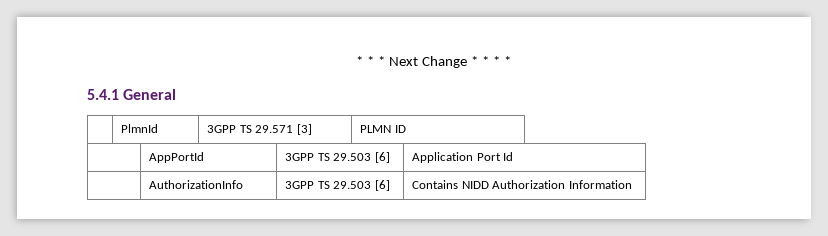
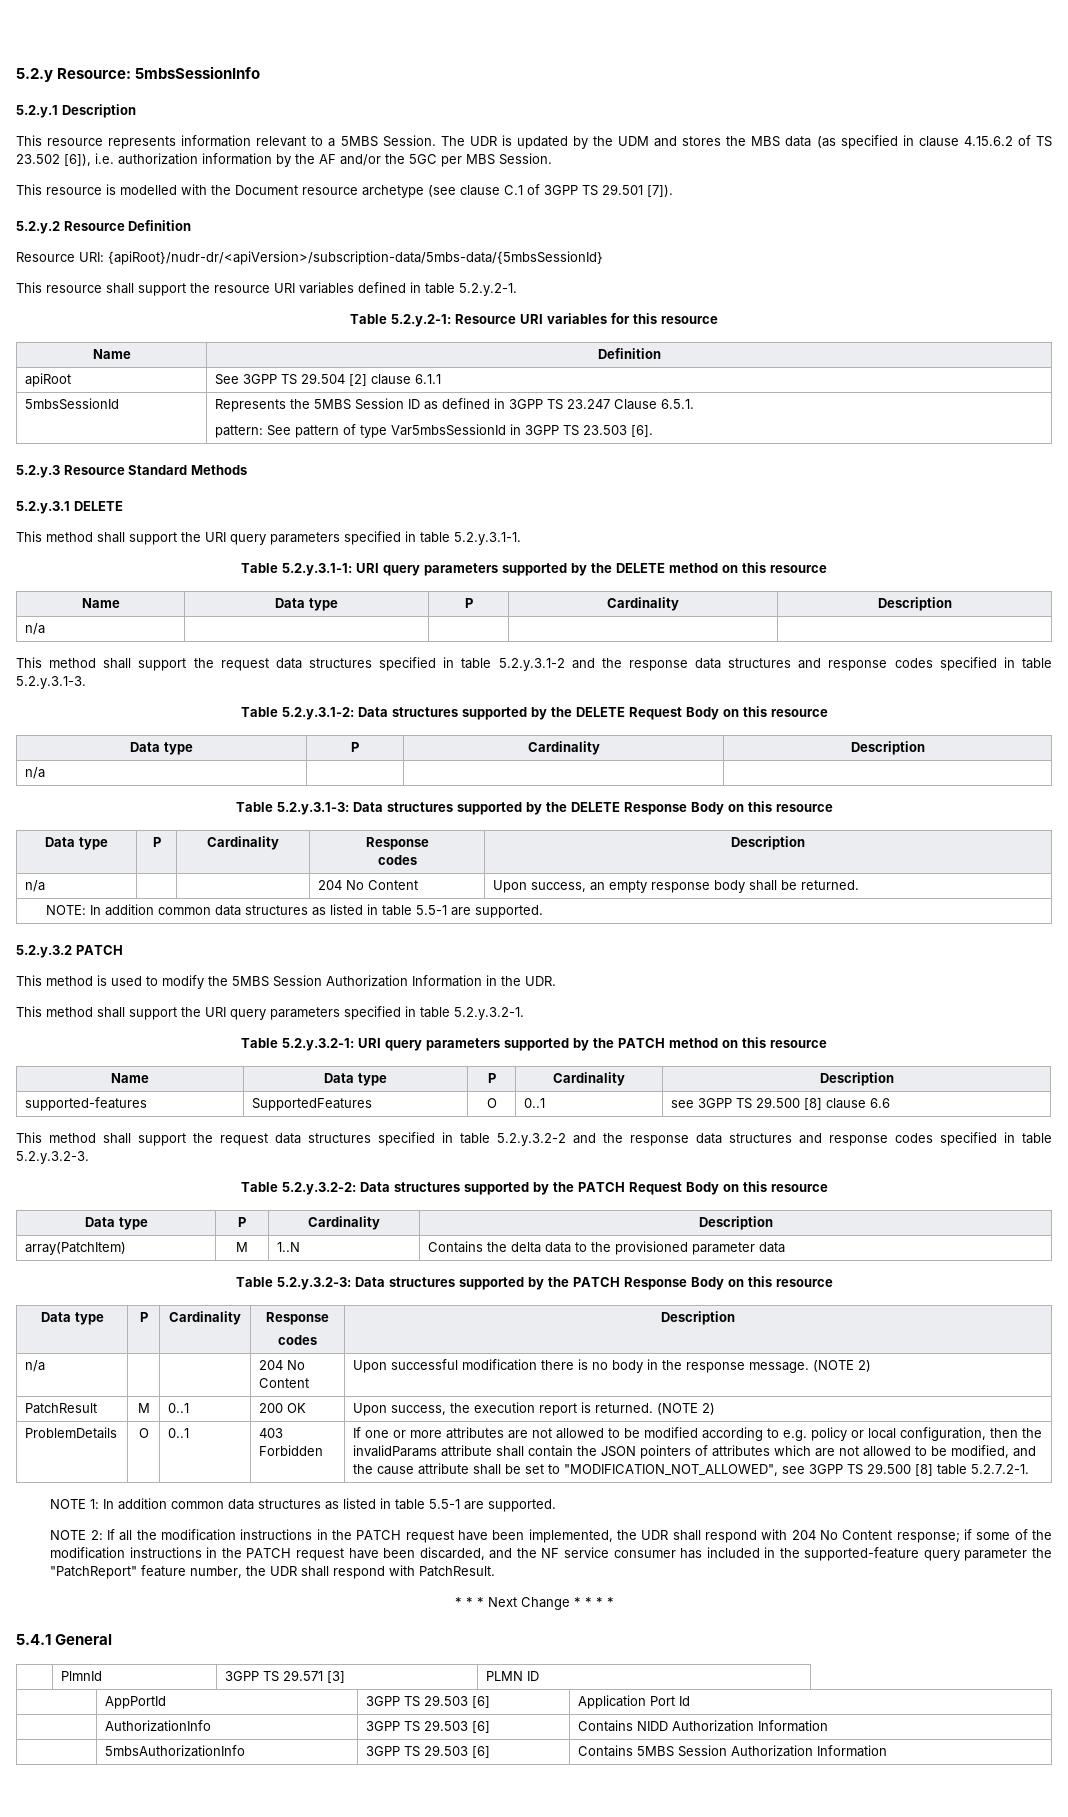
+ 5.2.y Resource: 5mbsSessionInfo
+ 5.2.y.1 Description
+ This resource represents information relevant to a 5MBS Session. The UDR is updated by the UDM and stores the MBS data (as specified in clause 4.15.6.2 of TS 23.502 [6]), i.e. authorization information by the AF and/or the 5GC per MBS Session.
+ This resource is modelled with the Document resource archetype (see clause C.1 of 3GPP TS 29.501 [7]).
+ 5.2.y.2 Resource Definition
+ Resource URI: {apiRoot}/nudr-dr/<apiVersion>/subscription-data/5mbs-data/{5mbsSessionId}
+ This resource shall support the resource URI variables defined in table 5.2.y.2-1.
+ Table 5.2.y.2-1: Resource URI variables for this resource
+ Name | Definition
+ apiRoot | See 3GPP TS 29.504 [2] clause 6.1.1
+ 5mbsSessionId | Represents the 5MBS Session ID as defined in 3GPP TS 23.247 Clause 6.5.1.
+ pattern: See pattern of type Var5mbsSessionId in 3GPP TS 23.503 [6].
+ 5.2.y.3 Resource Standard Methods
+ 5.2.y.3.1 DELETE
+ This method shall support the URI query parameters specified in table 5.2.y.3.1-1.
+ Table 5.2.y.3.1-1: URI query parameters supported by the DELETE method on this resource
+ Name | Data type | P | Cardinality | Description
+ n/a | | | |
+ This method shall support the request data structures specified in table 5.2.y.3.1-2 and the response data structures and response codes specified in table 5.2.y.3.1-3.
+ Table 5.2.y.3.1-2: Data structures supported by the DELETE Request Body on this resource
+ Data type | P | Cardinality | Description
+ n/a | | |
+ Table 5.2.y.3.1-3: Data structures supported by the DELETE Response Body on this resource
+ Data type | P | Cardinality | Response
+ codes | Description
+ n/a | | | 204 No Content | Upon success, an empty response body shall be returned.
+ NOTE: In addition common data structures as listed in table 5.5-1 are supported.
+ 5.2.y.3.2 PATCH
+ This method is used to modify the 5MBS Session Authorization Information in the UDR.
+ This method shall support the URI query parameters specified in table 5.2.y.3.2-1.
+ Table 5.2.y.3.2-1: URI query parameters supported by the PATCH method on this resource
+ Name | Data type | P | Cardinality | Description
+ supported-features | SupportedFeatures | O | 0..1 | see 3GPP TS 29.500 [8] clause 6.6
+ This method shall support the request data structures specified in table 5.2.y.3.2-2 and the response data structures and response codes specified in table 5.2.y.3.2-3.
+ Table 5.2.y.3.2-2: Data structures supported by the PATCH Request Body on this resource
+ Data type | P | Cardinality | Description
+ array(PatchItem) | M | 1..N | Contains the delta data to the provisioned parameter data
+ Table 5.2.y.3.2-3: Data structures supported by the PATCH Response Body on this resource
+ Data type | P | Cardinality | Response
+ codes | Description
+ n/a | | | 204 No Content | Upon successful modification there is no body in the response message. (NOTE 2)
+ PatchResult | M | 0..1 | 200 OK | Upon success, the execution report is returned. (NOTE 2)
+ ProblemDetails | O | 0..1 | 403 Forbidden | If one or more attributes are not allowed to be modified according to e.g. policy or local configuration, then the invalidParams attribute shall contain the JSON pointers of attributes which are not allowed to be modified, and the cause attribute shall be set to "MODIFICATION_NOT_ALLOWED", see 3GPP TS 29.500 [8] table 5.2.7.2-1.
+ NOTE 1: In addition common data structures as listed in table 5.5-1 are supported.
+ NOTE 2: If all the modification instructions in the PATCH request have been implemented, the UDR shall respond with 204 No Content response; if some of the modification instructions in the PATCH request have been discarded, and the NF service consumer has included in the supported-feature query parameter the "PatchReport" feature number, the UDR shall respond with PatchResult.
+ | 5mbsAuthorizationInfo | 3GPP TS 29.503 [6] | Contains 5MBS Session Authorization Information

